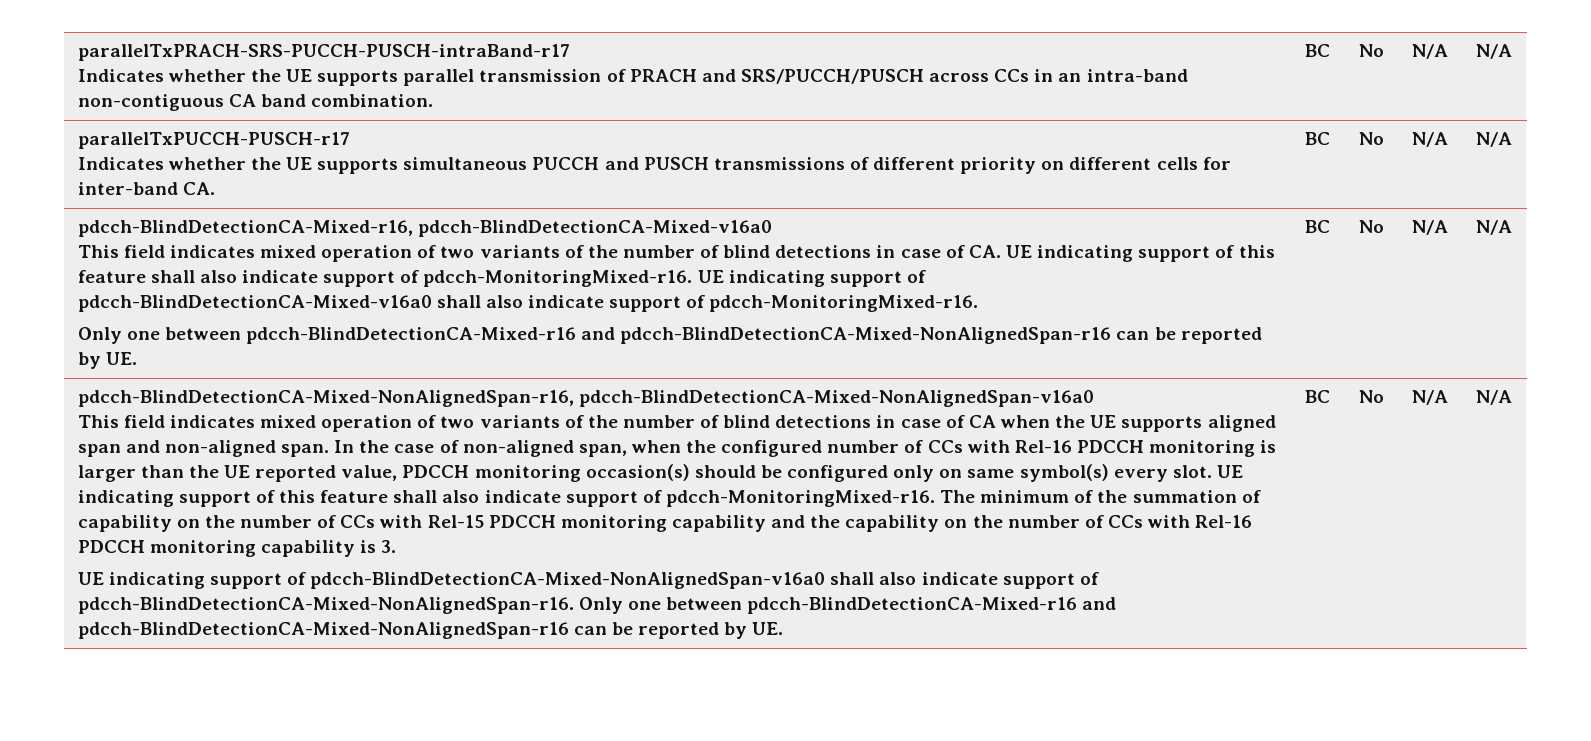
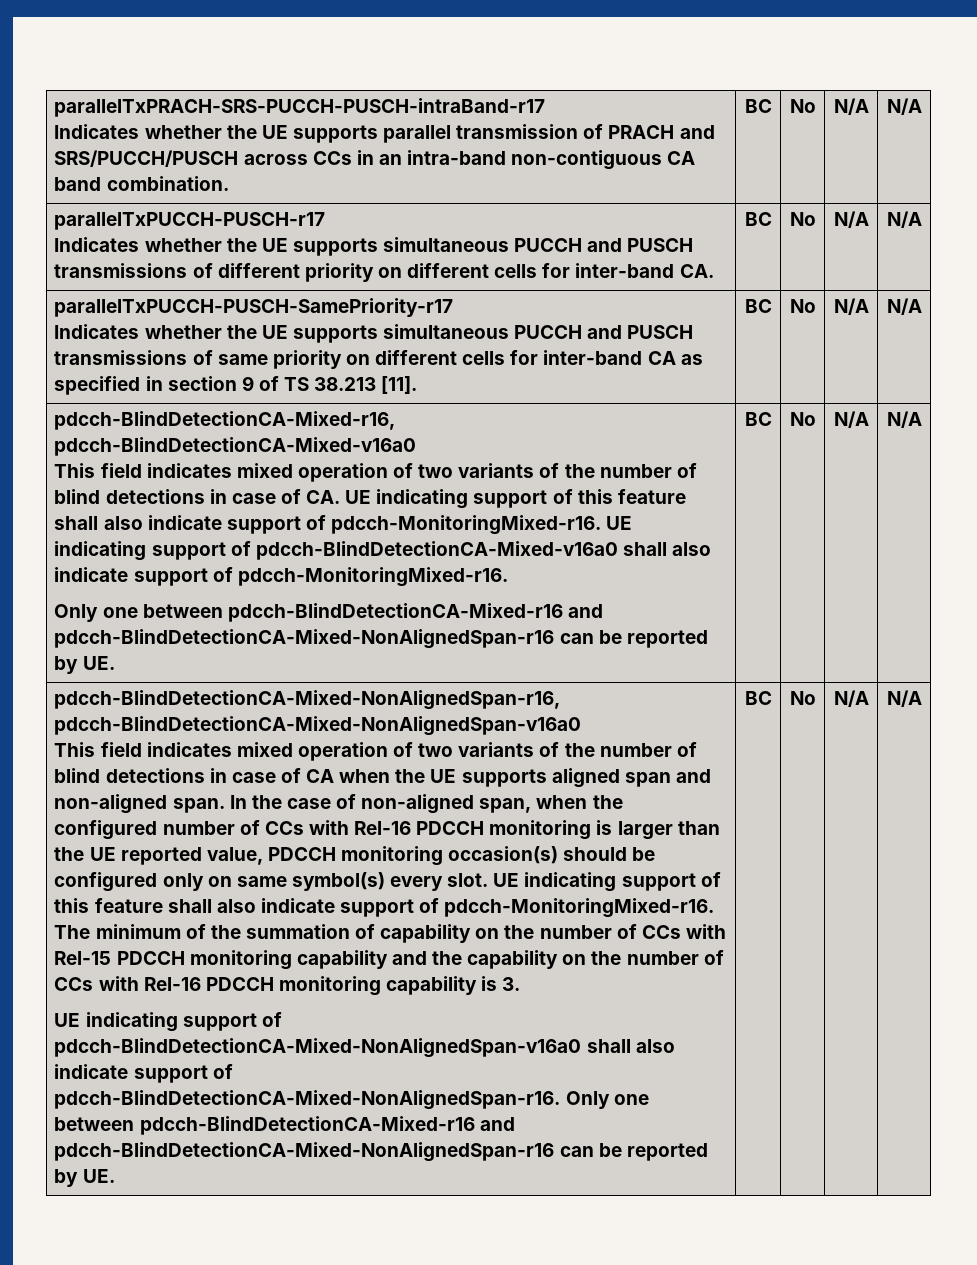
+ parallelTxPUCCH-PUSCH-SamePriority-r17
+ Indicates whether the UE supports simultaneous PUCCH and PUSCH transmissions of same priority on different cells for inter-band CA as specified in section 9 of TS 38.213 [11]. | BC | No | N/A | N/A

